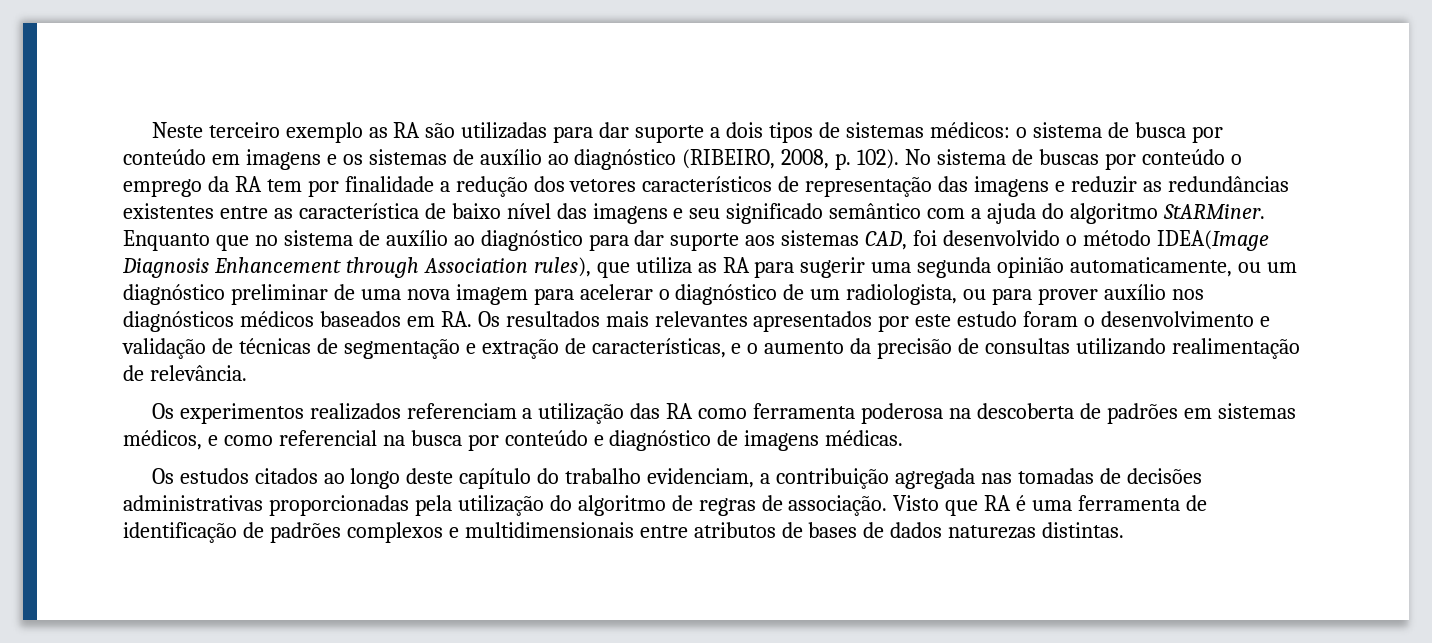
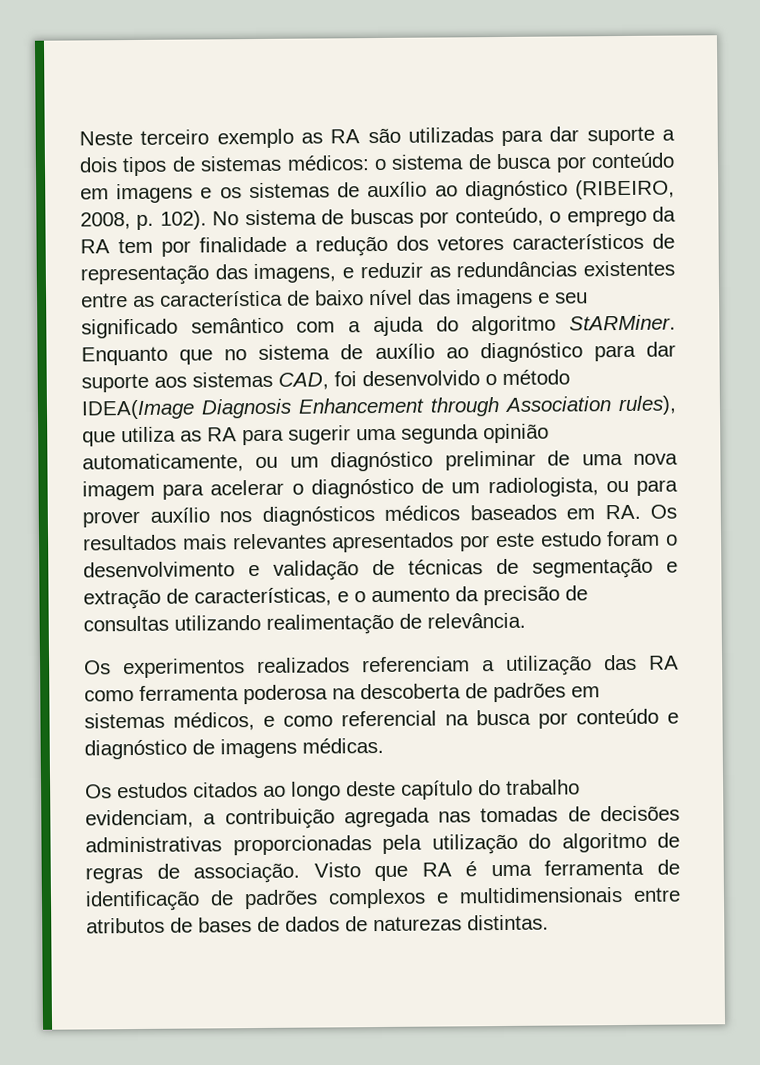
- No sistema de buscas por conteúdo o emprego da RA tem por finalidade a redução dos vetores característicos de representação das imagens e reduzir as redundâncias existentes entre as característica de baixo nível das imagens e seu significado semântico com a ajuda do algoritmo StARMiner.
+ No sistema de buscas por conteúdo, o emprego da RA tem por finalidade a redução dos vetores característicos de representação das imagens, e reduzir as redundâncias existentes entre as característica de baixo nível das imagens e seu significado semântico com a ajuda do algoritmo StARMiner.
- Visto que RA é uma ferramenta de identificação de padrões complexos e multidimensionais entre atributos de bases de dados naturezas distintas.
+ Visto que RA é uma ferramenta de identificação de padrões complexos e multidimensionais entre atributos de bases de dados de naturezas distintas.

